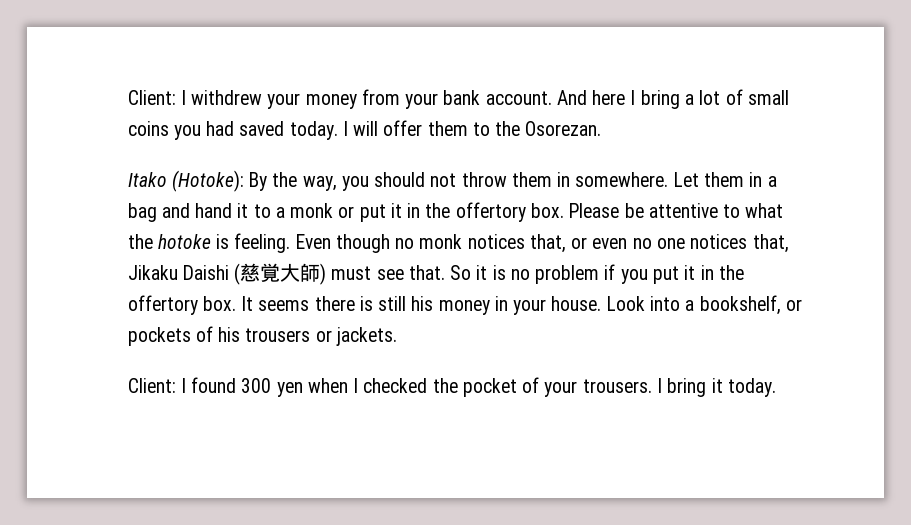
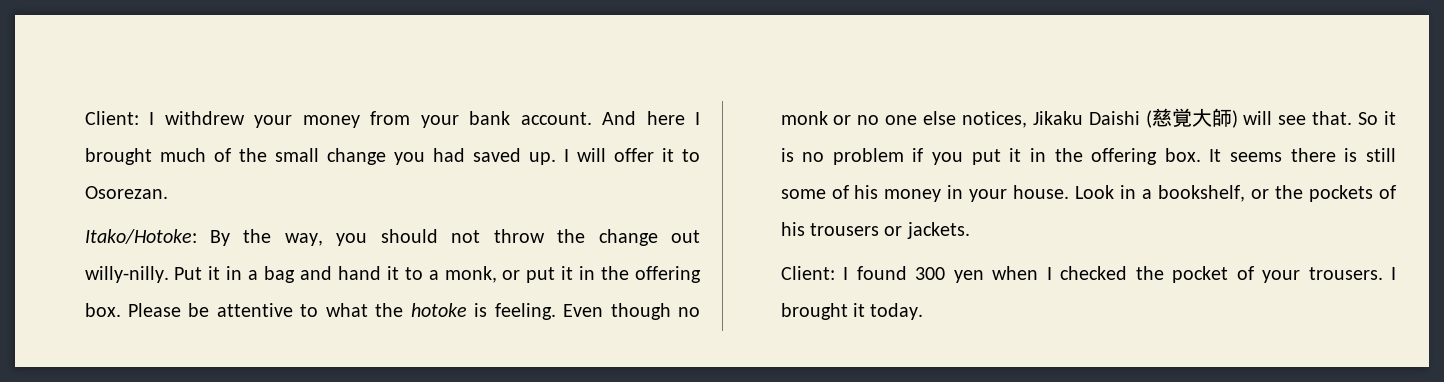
- And here I bring a lot of small coins you had saved today.
+ And here I brought much of the small change you had saved up.
- I will offer them to the Osorezan.
+ I will offer it to Osorezan.
- Itako (Hotoke): By the way, you should not throw them in somewhere. Let them in a bag and hand it to a monk or put it in the offertory box.
+ Itako/Hotoke: By the way, you should not throw the change out willy-nilly. Put it in a bag and hand it to a monk, or put it in the offering box.
- Even though no monk notices that, or even no one notices that, Jikaku Daishi (慈覚大師) must see that.
+ Even though no monk or no one else notices, Jikaku Daishi (慈覚大師) will see that.
- So it is no problem if you put it in the offertory box.
+ So it is no problem if you put it in the offering box.
- It seems there is still his money in your house.
+ It seems there is still some of his money in your house.
- Look into a bookshelf, or pockets of his trousers or jackets.
+ Look in a bookshelf, or the pockets of his trousers or jackets.
- I bring it today.
+ I brought it today.

